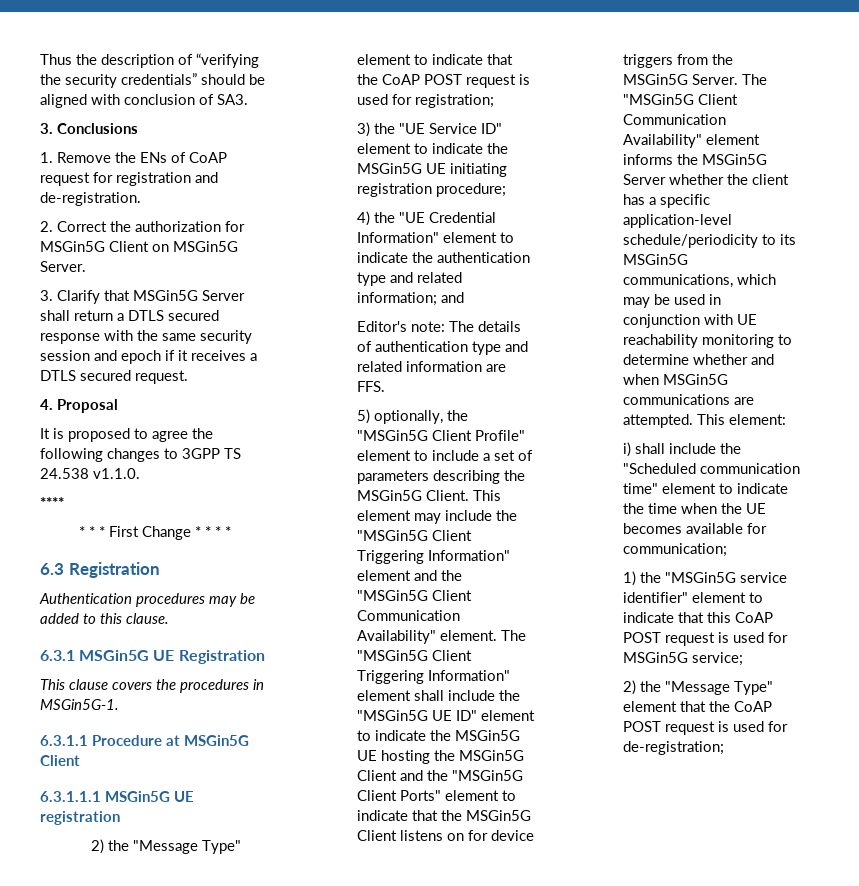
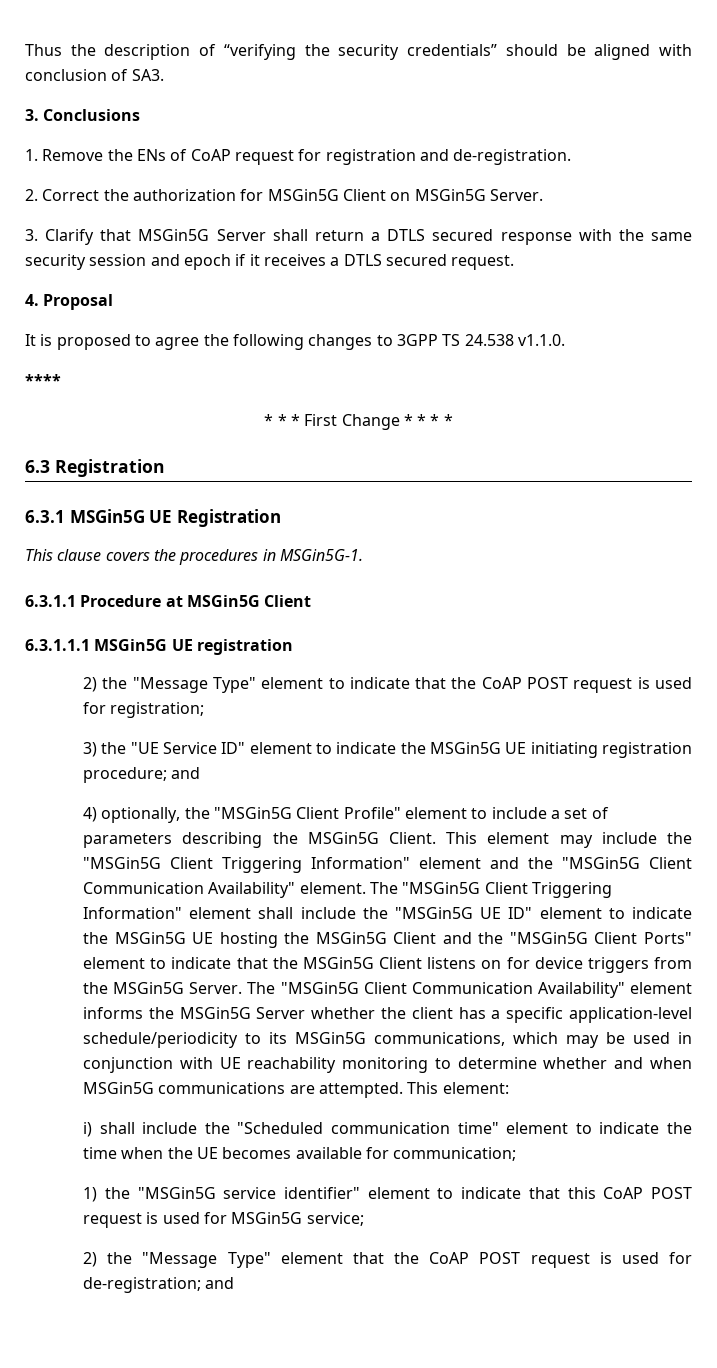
- Authentication procedures may be added to this clause.
- 3) the "UE Service ID" element to indicate the MSGin5G UE initiating registration procedure;
+ 3) the "UE Service ID" element to indicate the MSGin5G UE initiating registration procedure; and
- 4) the "UE Credential Information" element to indicate the authentication type and related information; and
- Editor's note: The details of authentication type and related information are FFS.
- 5) optionally, the "MSGin5G Client Profile" element to include a set of parameters describing the MSGin5G Client.
+ 4) optionally, the "MSGin5G Client Profile" element to include a set of parameters describing the MSGin5G Client.
- 2) the "Message Type" element that the CoAP POST request is used for de-registration;
+ 2) the "Message Type" element that the CoAP POST request is used for de-registration; and

